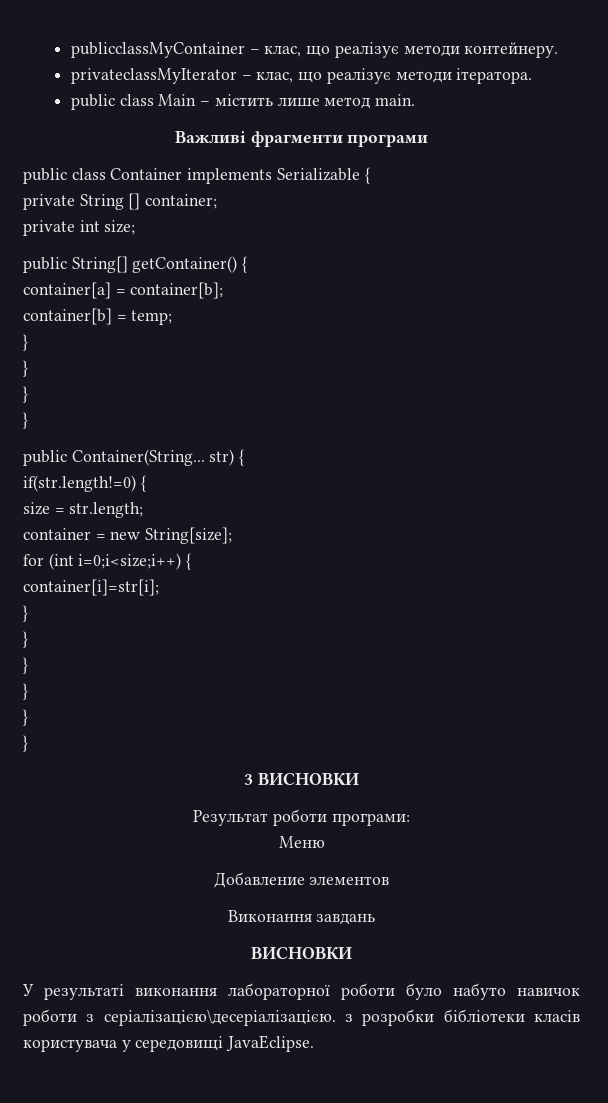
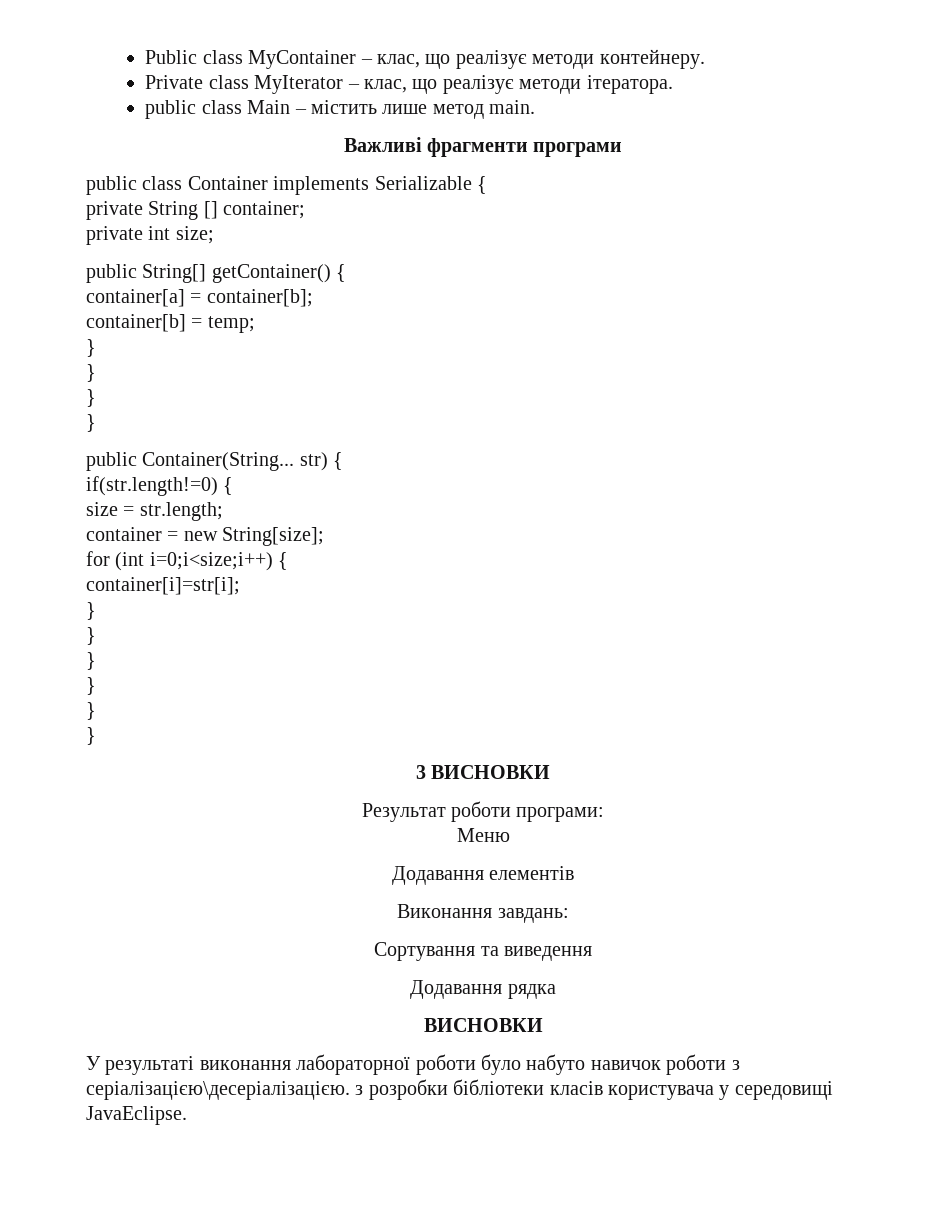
- publicclassMyContainer – клас, що реалізує методи контейнеру.
+ Public class MyContainer – клас, що реалізує методи контейнеру.
- privateclassMyIterator – клас, що реалізує методи ітератора.
+ Private class MyIterator – клас, що реалізує методи ітератора.
- Добавление элементов
+ Додавання елементів
- Виконання завдань
+ Виконання завдань:
+ Сортування та виведення
+ Додавання рядка

